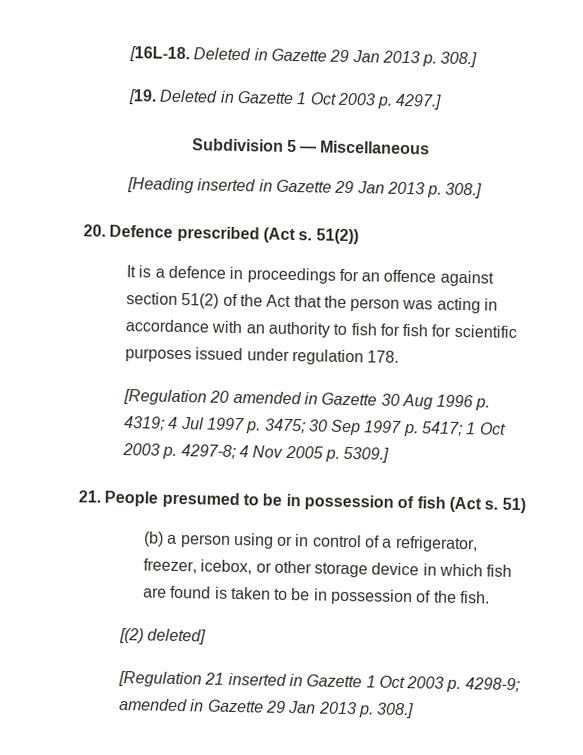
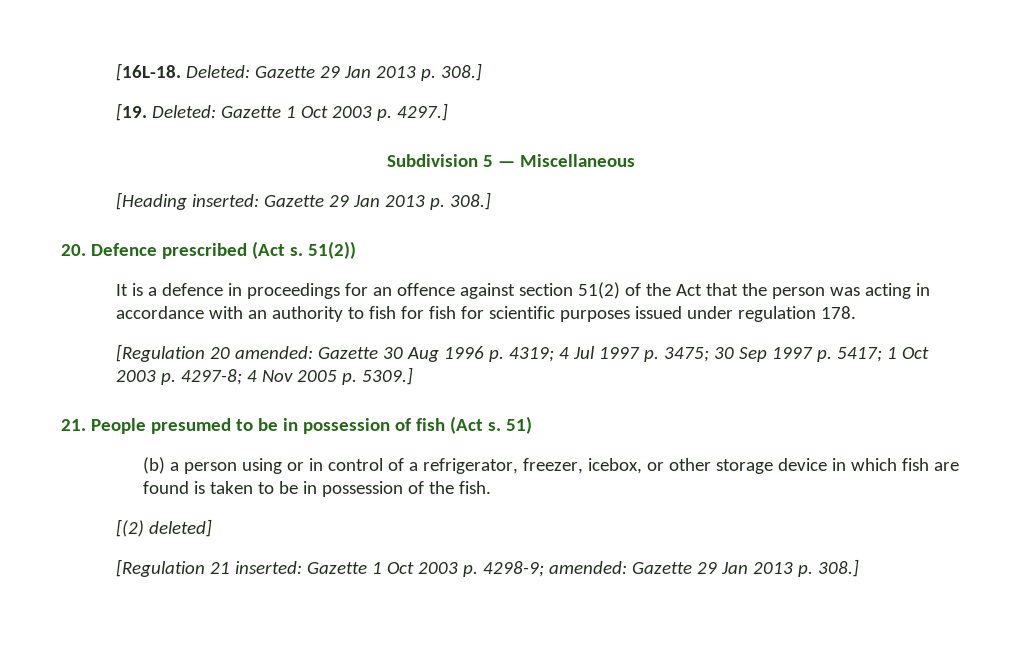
- Deleted in Gazette 29 Jan 2013 p. 308.]
+ Deleted: Gazette 29 Jan 2013 p. 308.]
- [19. Deleted in Gazette 1 Oct 2003 p. 4297.]
+ [19. Deleted: Gazette 1 Oct 2003 p. 4297.]
- [Heading inserted in Gazette 29 Jan 2013 p. 308.]
+ [Heading inserted: Gazette 29 Jan 2013 p. 308.]
- [Regulation 20 amended in Gazette 30 Aug 1996 p. 4319; 4 Jul 1997 p. 3475; 30 Sep 1997 p. 5417; 1 Oct 2003 p. 4297-8; 4 Nov 2005 p. 5309.]
+ [Regulation 20 amended: Gazette 30 Aug 1996 p. 4319; 4 Jul 1997 p. 3475; 30 Sep 1997 p. 5417; 1 Oct 2003 p. 4297-8; 4 Nov 2005 p. 5309.]
- [Regulation 21 inserted in Gazette 1 Oct 2003 p. 4298-9; amended in Gazette 29 Jan 2013 p. 308.]
+ [Regulation 21 inserted: Gazette 1 Oct 2003 p. 4298-9; amended: Gazette 29 Jan 2013 p. 308.]

